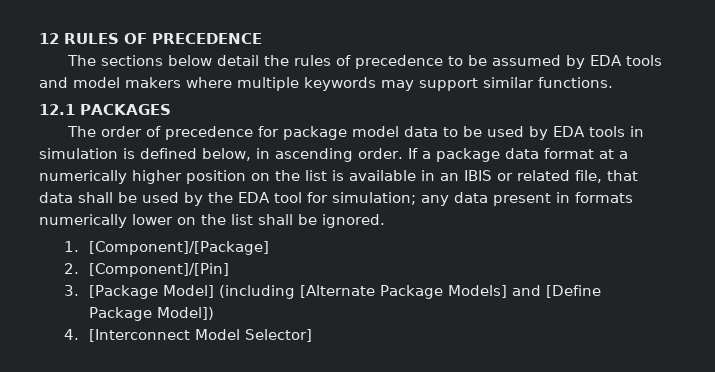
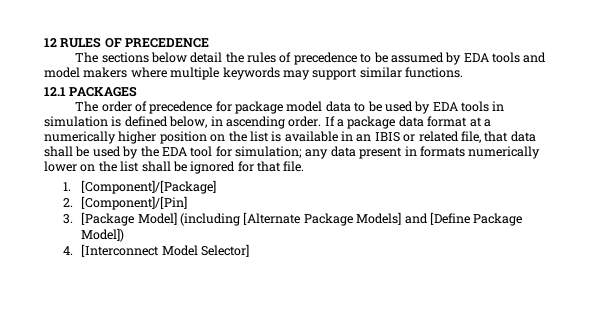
- If a package data format at a numerically higher position on the list is available in an IBIS or related file, that data shall be used by the EDA tool for simulation; any data present in formats numerically lower on the list shall be ignored.
+ If a package data format at a numerically higher position on the list is available in an IBIS or related file, that data shall be used by the EDA tool for simulation; any data present in formats numerically lower on the list shall be ignored for that file.

